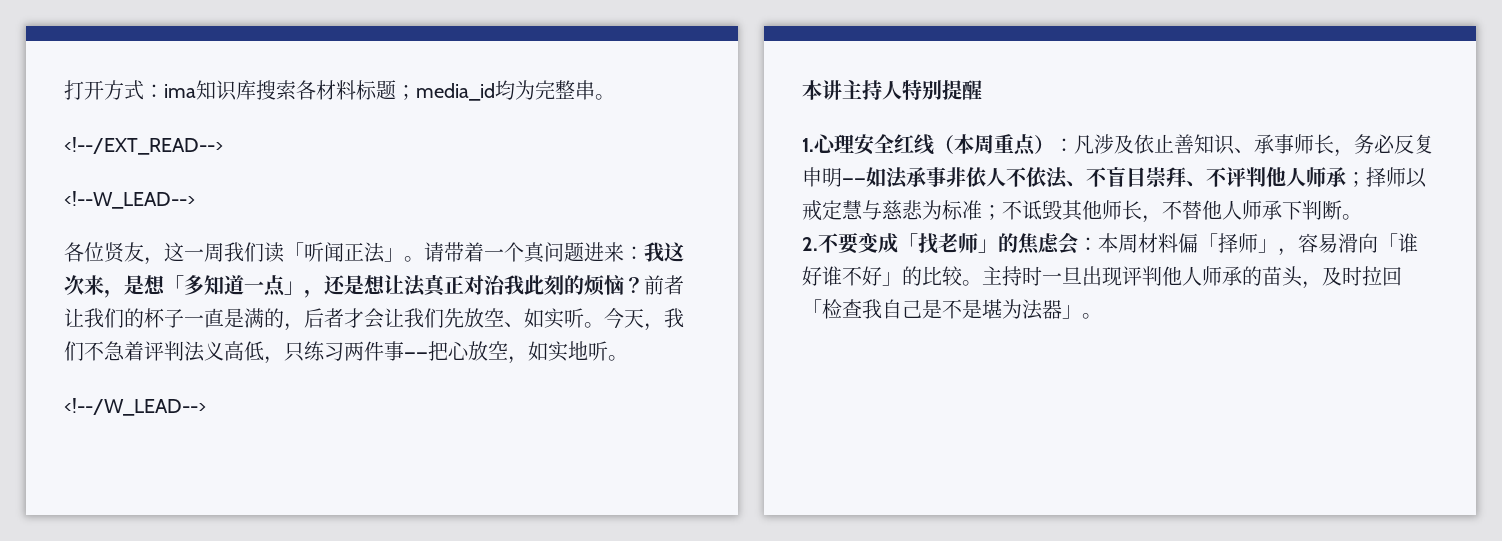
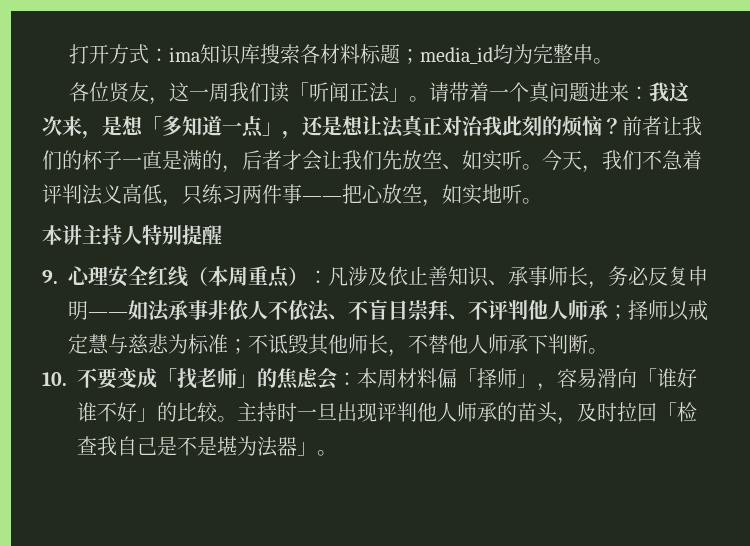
- <!--/EXT_READ-->
- <!--W_LEAD-->
- <!--/W_LEAD-->
- 1.心理安全红线（本周重点）：凡涉及依止善知识、承事师长，务必反复申明——如法承事非依人不依法、不盲目崇拜、不评判他人师承；择师以戒定慧与慈悲为标准；不诋毁其他师长，不替他人师承下判断。
+ 9.心理安全红线（本周重点）：凡涉及依止善知识、承事师长，务必反复申明——如法承事非依人不依法、不盲目崇拜、不评判他人师承；择师以戒定慧与慈悲为标准；不诋毁其他师长，不替他人师承下判断。
- 2.不要变成「找老师」的焦虑会：本周材料偏「择师」，容易滑向「谁好谁不好」的比较。
+ 10.不要变成「找老师」的焦虑会：本周材料偏「择师」，容易滑向「谁好谁不好」的比较。

